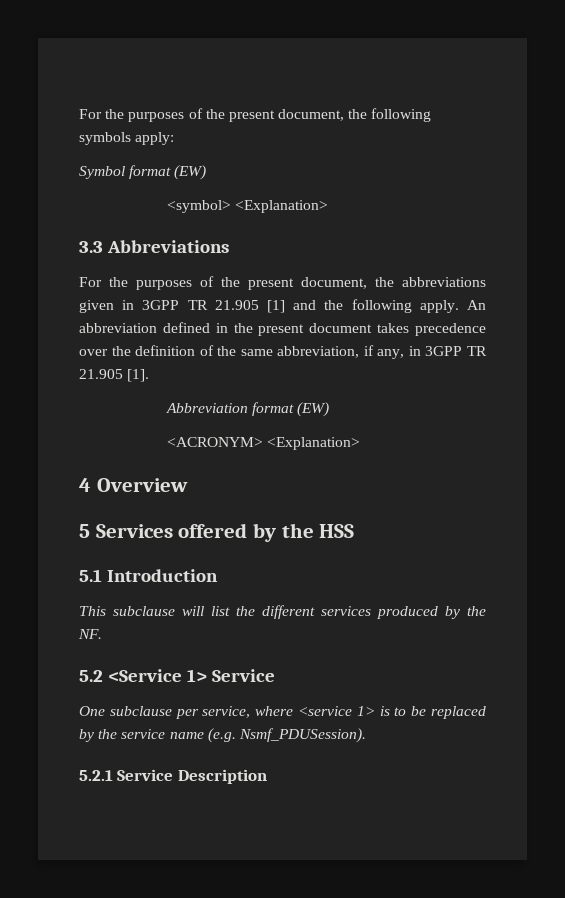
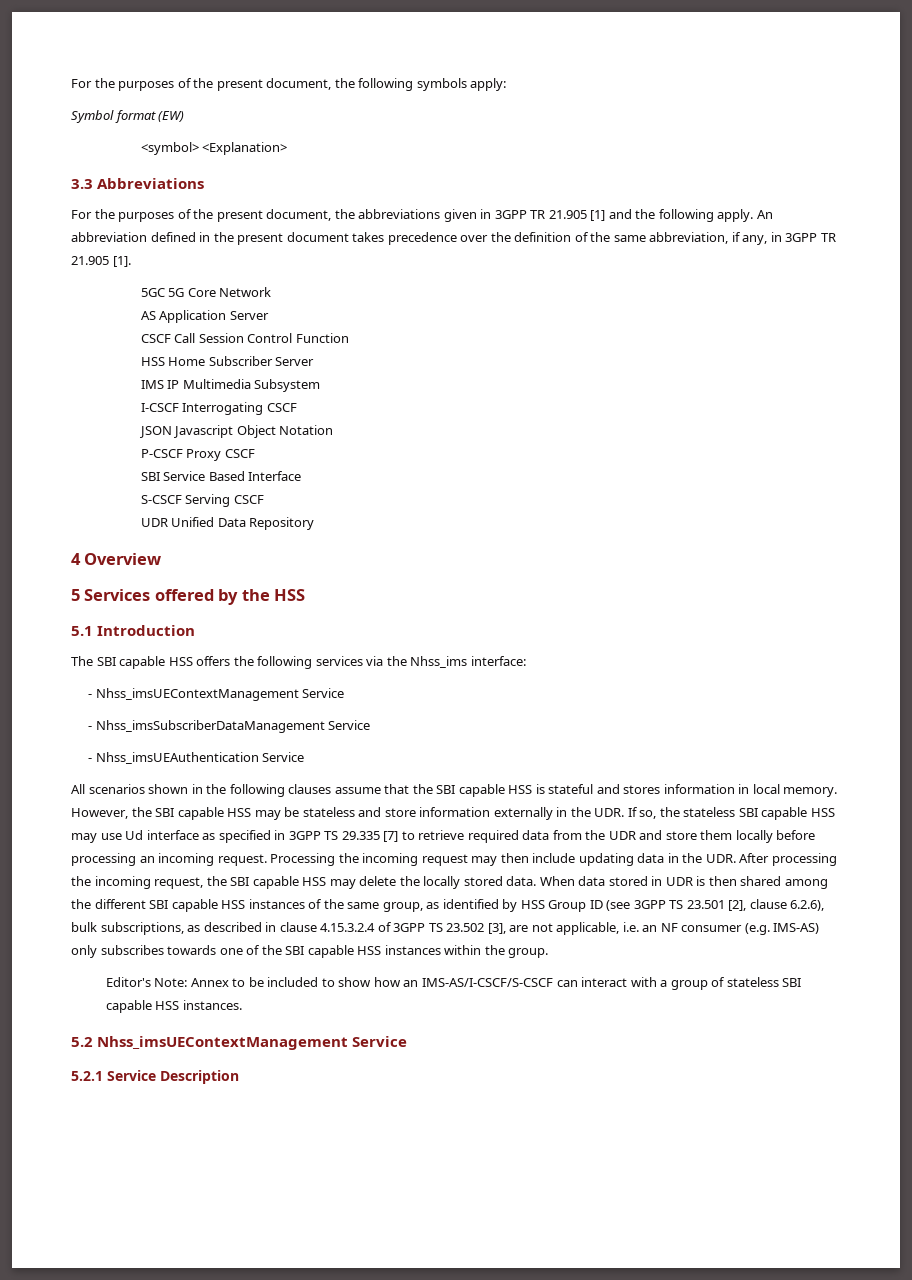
- Abbreviation format (EW)
- <ACRONYM> <Explanation>
+ 5GC 5G Core Network
+ AS Application Server
+ CSCF Call Session Control Function
+ HSS Home Subscriber Server
+ IMS IP Multimedia Subsystem
+ I-CSCF Interrogating CSCF
+ JSON Javascript Object Notation
+ P-CSCF Proxy CSCF
+ SBI Service Based Interface
+ S-CSCF Serving CSCF
+ UDR Unified Data Repository
- This subclause will list the different services produced by the NF.
+ The SBI capable HSS offers the following services via the Nhss_ims interface:
+ - Nhss_imsUEContextManagement Service
+ - Nhss_imsSubscriberDataManagement Service
+ - Nhss_imsUEAuthentication Service
+ All scenarios shown in the following clauses assume that the SBI capable HSS is stateful and stores information in local memory. However, the SBI capable HSS may be stateless and store information externally in the UDR. If so, the stateless SBI capable HSS may use Ud interface as specified in 3GPP TS 29.335 [7] to retrieve required data from the UDR and store them locally before processing an incoming request. Processing the incoming request may then include updating data in the UDR. After processing the incoming request, the SBI capable HSS may delete the locally stored data. When data stored in UDR is then shared among the different SBI capable HSS instances of the same group, as identified by HSS Group ID (see 3GPP TS 23.501 [2], clause 6.2.6), bulk subscriptions, as described in clause 4.15.3.2.4 of 3GPP TS 23.502 [3], are not applicable, i.e. an NF consumer (e.g. IMS-AS) only subscribes towards one of the SBI capable HSS instances within the group.
+ Editor's Note: Annex to be included to show how an IMS-AS/I-CSCF/S-CSCF can interact with a group of stateless SBI capable HSS instances.
- 5.2 <Service 1> Service
- One subclause per service, where <service 1> is to be replaced by the service name (e.g. Nsmf_PDUSession).
+ 5.2 Nhss_imsUEContextManagement Service

